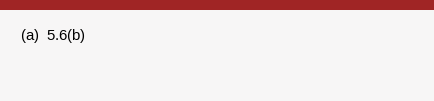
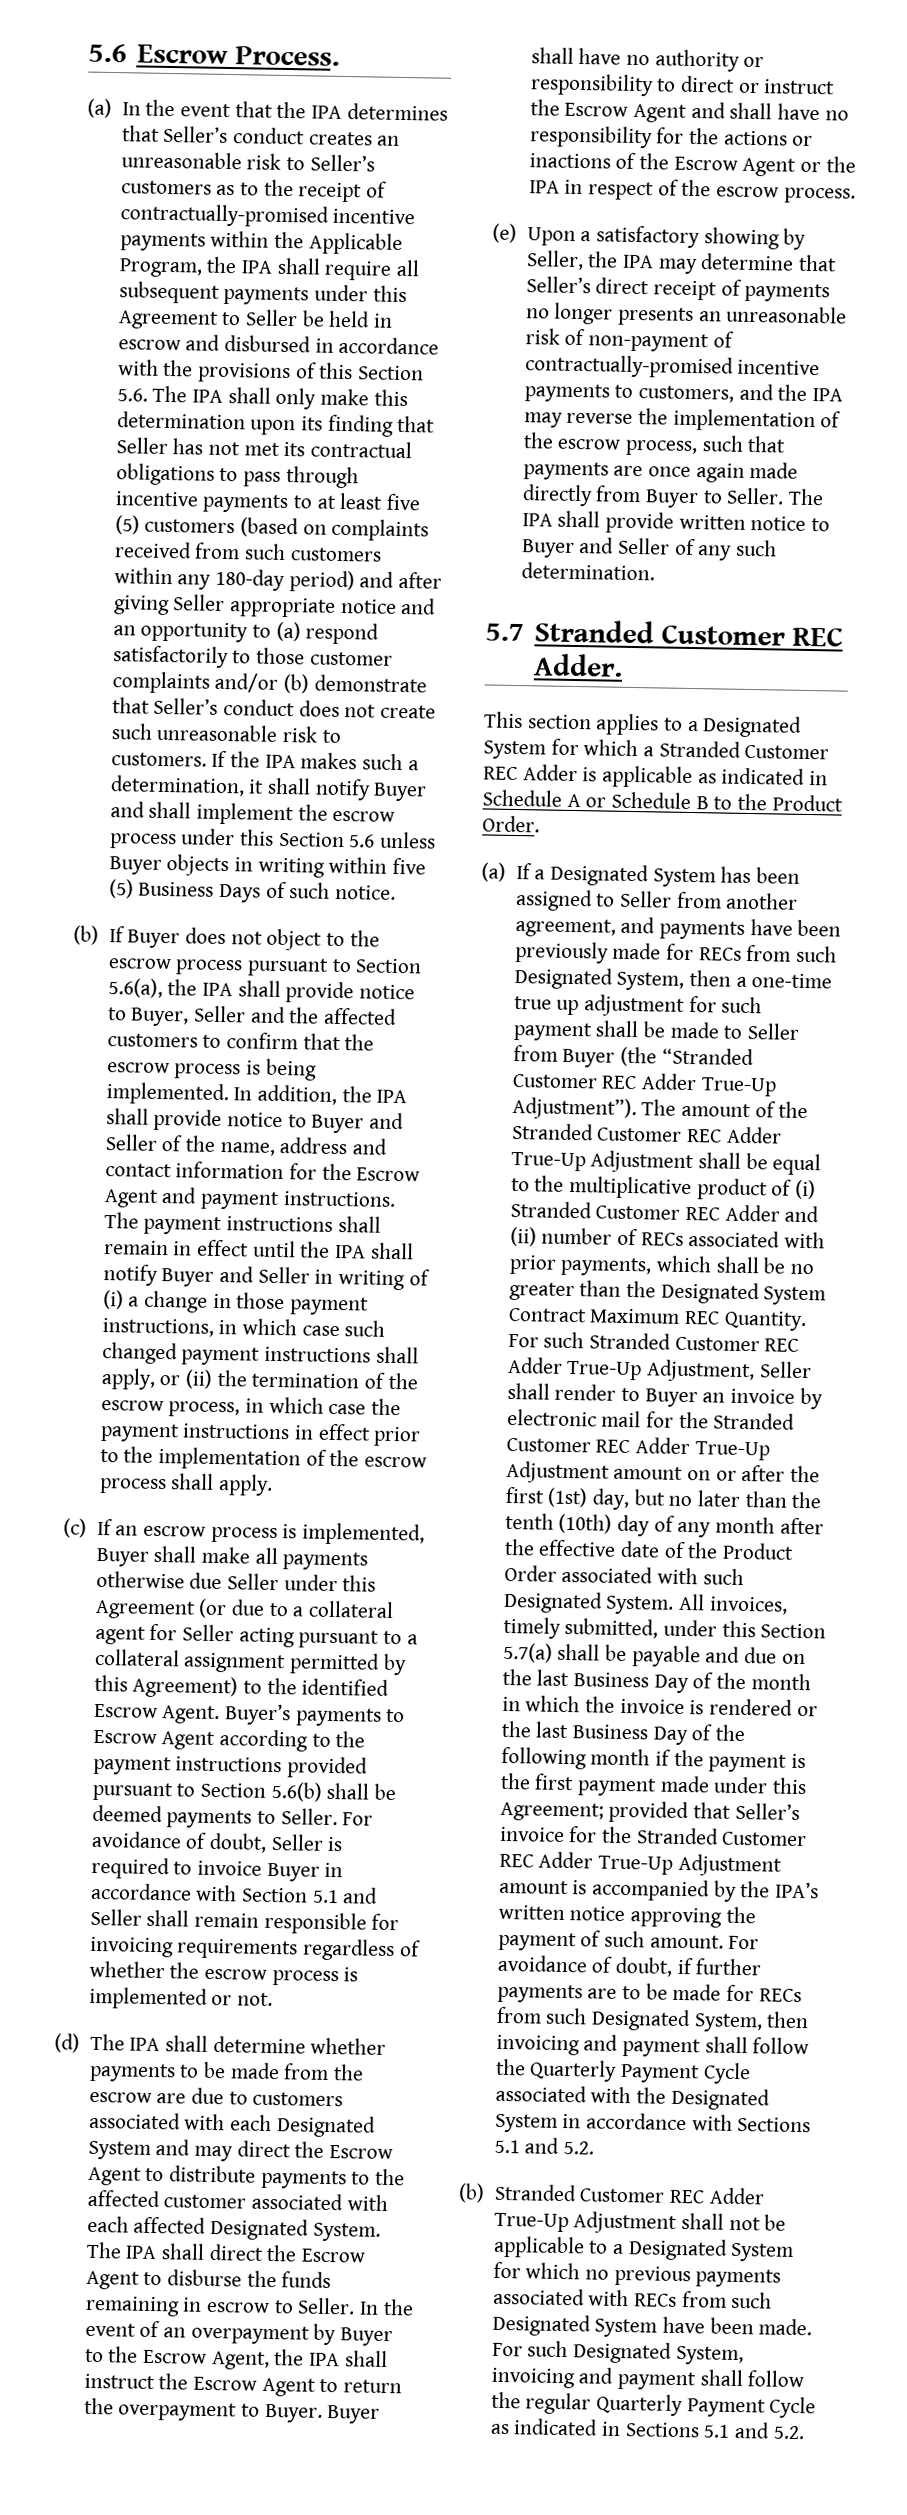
- (a) 5.6(b)
+ 5.6 Escrow Process.
+ (a) In the event that the IPA determines that Seller’s conduct creates an unreasonable risk to Seller’s customers as to the receipt of contractually-promised incentive payments within the Applicable Program, the IPA shall require all subsequent payments under this Agreement to Seller be held in escrow and disbursed in accordance with the provisions of this Section 5.6. The IPA shall only make this determination upon its finding that Seller has not met its contractual obligations to pass through incentive payments to at least five (5) customers (based on complaints received from such customers within any 180-day period) and after giving Seller appropriate notice and an opportunity to (a) respond satisfactorily to those customer complaints and/or (b) demonstrate that Seller’s conduct does not create such unreasonable risk to customers. If the IPA makes such a determination, it shall notify Buyer and shall implement the escrow process under this Section 5.6 unless Buyer objects in writing within five (5) Business Days of such notice.
+ (b) If Buyer does not object to the escrow process pursuant to Section 5.6(a), the IPA shall provide notice to Buyer, Seller and the affected customers to confirm that the escrow process is being implemented. In addition, the IPA shall provide notice to Buyer and Seller of the name, address and contact information for the Escrow Agent and payment instructions. The payment instructions shall remain in effect until the IPA shall notify Buyer and Seller in writing of (i) a change in those payment instructions, in which case such changed payment instructions shall apply, or (ii) the termination of the escrow process, in which case the payment instructions in effect prior to the implementation of the escrow process shall apply.
+ (c) If an escrow process is implemented, Buyer shall make all payments otherwise due Seller under this Agreement (or due to a collateral agent for Seller acting pursuant to a collateral assignment permitted by this Agreement) to the identified Escrow Agent. Buyer’s payments to Escrow Agent according to the payment instructions provided pursuant to Section 5.6(b) shall be deemed payments to Seller. For avoidance of doubt, Seller is required to invoice Buyer in accordance with Section 5.1 and Seller shall remain responsible for invoicing requirements regardless of whether the escrow process is implemented or not.
+ (d) The IPA shall determine whether payments to be made from the escrow are due to customers associated with each Designated System and may direct the Escrow Agent to distribute payments to the affected customer associated with each affected Designated System. The IPA shall direct the Escrow Agent to disburse the funds remaining in escrow to Seller. In the event of an overpayment by Buyer to the Escrow Agent, the IPA shall instruct the Escrow Agent to return the overpayment to Buyer. Buyer shall have no authority or responsibility to direct or instruct the Escrow Agent and shall have no responsibility for the actions or inactions of the Escrow Agent or the IPA in respect of the escrow process.
+ (e) Upon a satisfactory showing by Seller, the IPA may determine that Seller’s direct receipt of payments no longer presents an unreasonable risk of non-payment of contractually-promised incentive payments to customers, and the IPA may reverse the implementation of the escrow process, such that payments are once again made directly from Buyer to Seller. The IPA shall provide written notice to Buyer and Seller of any such determination.
+ 5.7 Stranded Customer REC Adder.
+ This section applies to a Designated System for which a Stranded Customer REC Adder is applicable as indicated in Schedule A or Schedule B to the Product Order.
+ (a) If a Designated System has been assigned to Seller from another agreement, and payments have been previously made for RECs from such Designated System, then a one-time true up adjustment for such payment shall be made to Seller from Buyer (the “Stranded Customer REC Adder True-Up Adjustment”). The amount of the Stranded Customer REC Adder True-Up Adjustment shall be equal to the multiplicative product of (i) Stranded Customer REC Adder and (ii) number of RECs associated with prior payments, which shall be no greater than the Designated System Contract Maximum REC Quantity. For such Stranded Customer REC Adder True-Up Adjustment, Seller shall render to Buyer an invoice by electronic mail for the Stranded Customer REC Adder True-Up Adjustment amount on or after the first (1st) day, but no later than the tenth (10th) day of any month after the effective date of the Product Order associated with such Designated System. All invoices, timely submitted, under this Section 5.7(a) shall be payable and due on the last Business Day of the month in which the invoice is rendered or the last Business Day of the following month if the payment is the first payment made under this Agreement; provided that Seller’s invoice for the Stranded Customer REC Adder True-Up Adjustment amount is accompanied by the IPA’s written notice approving the payment of such amount. For avoidance of doubt, if further payments are to be made for RECs from such Designated System, then invoicing and payment shall follow the Quarterly Payment Cycle associated with the Designated System in accordance with Sections 5.1 and 5.2.
+ (b) Stranded Customer REC Adder True-Up Adjustment shall not be applicable to a Designated System for which no previous payments associated with RECs from such Designated System have been made. For such Designated System, invoicing and payment shall follow the regular Quarterly Payment Cycle as indicated in Sections 5.1 and 5.2.

